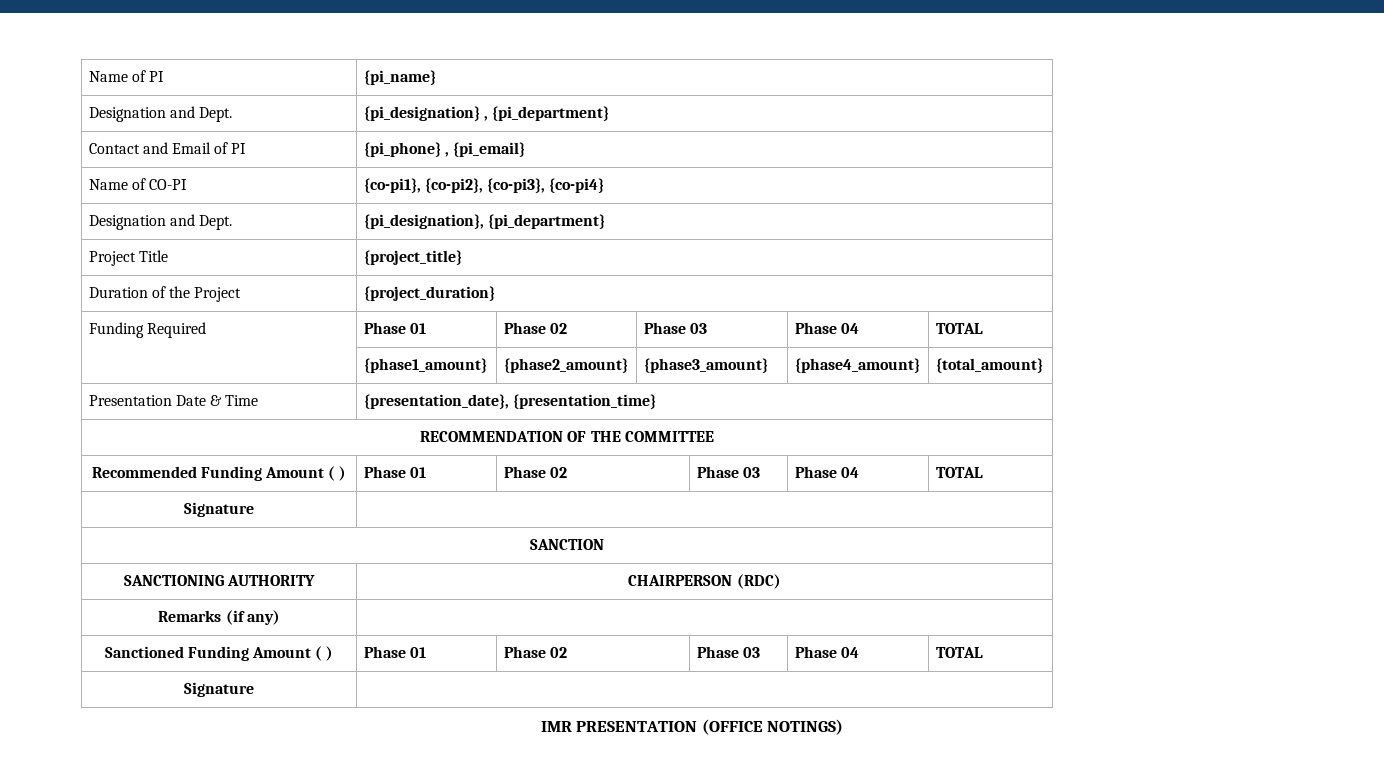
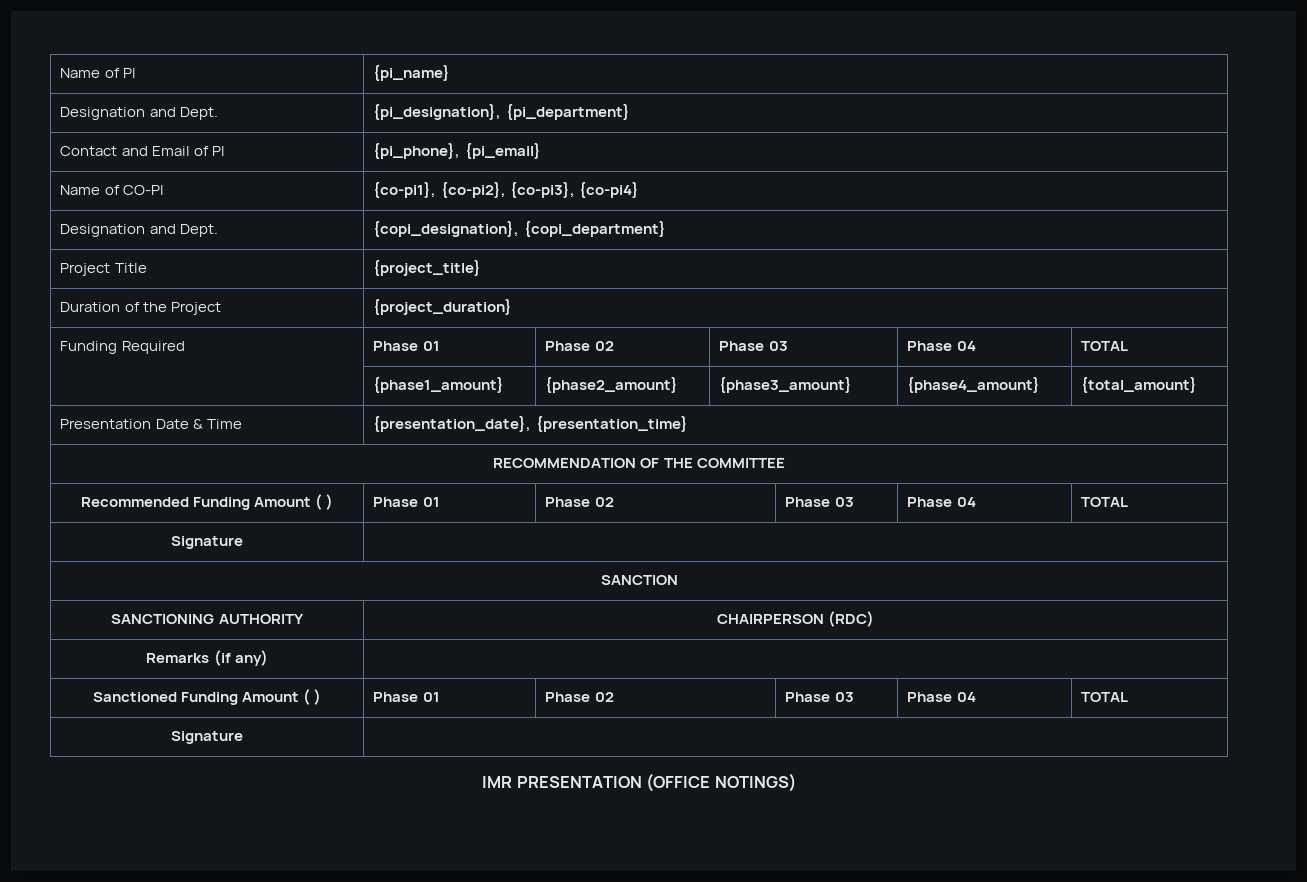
- Designation and Dept. | {pi_designation} , {pi_department}
+ Designation and Dept. | {pi_designation}, {pi_department}
- Contact and Email of PI | {pi_phone} , {pi_email}
+ Contact and Email of PI | {pi_phone}, {pi_email}
- Designation and Dept. | {pi_designation}, {pi_department}
+ Designation and Dept. | {copi_designation}, {copi_department}

